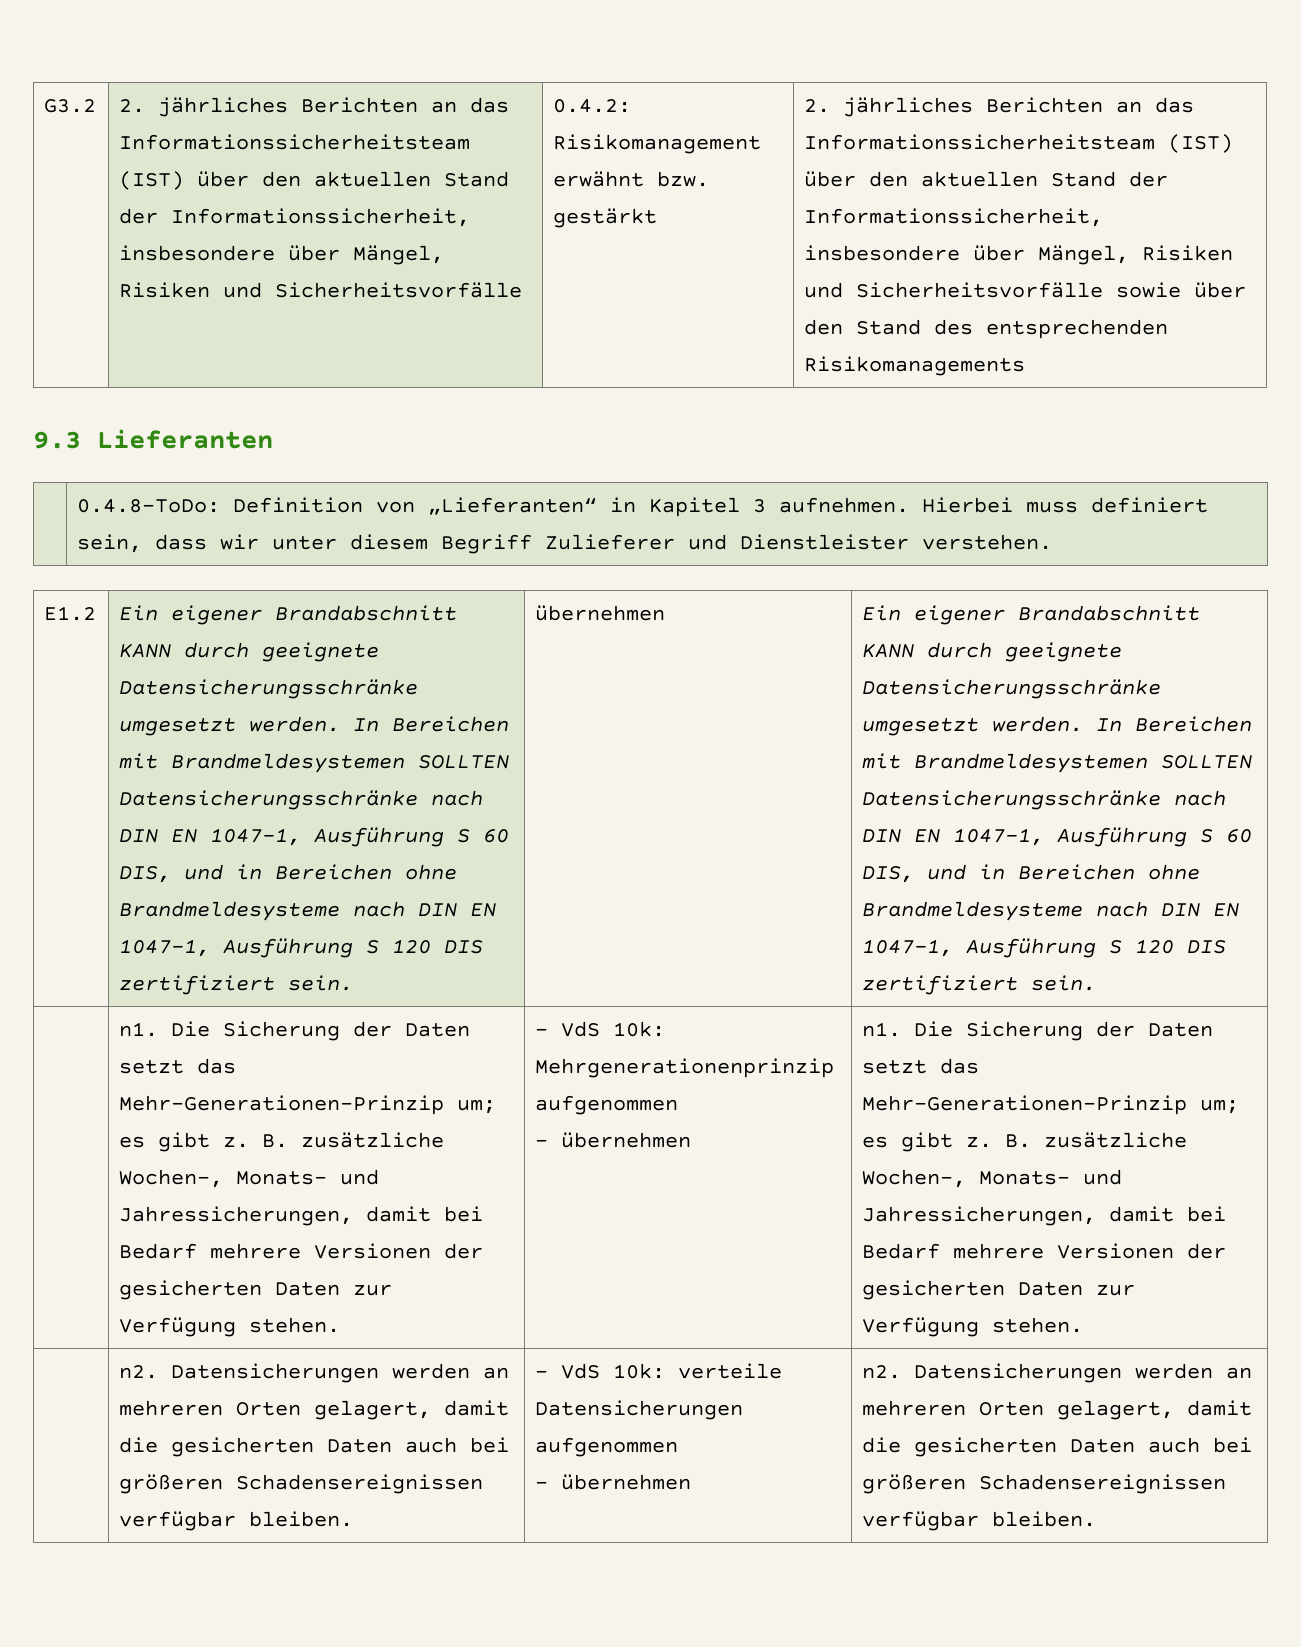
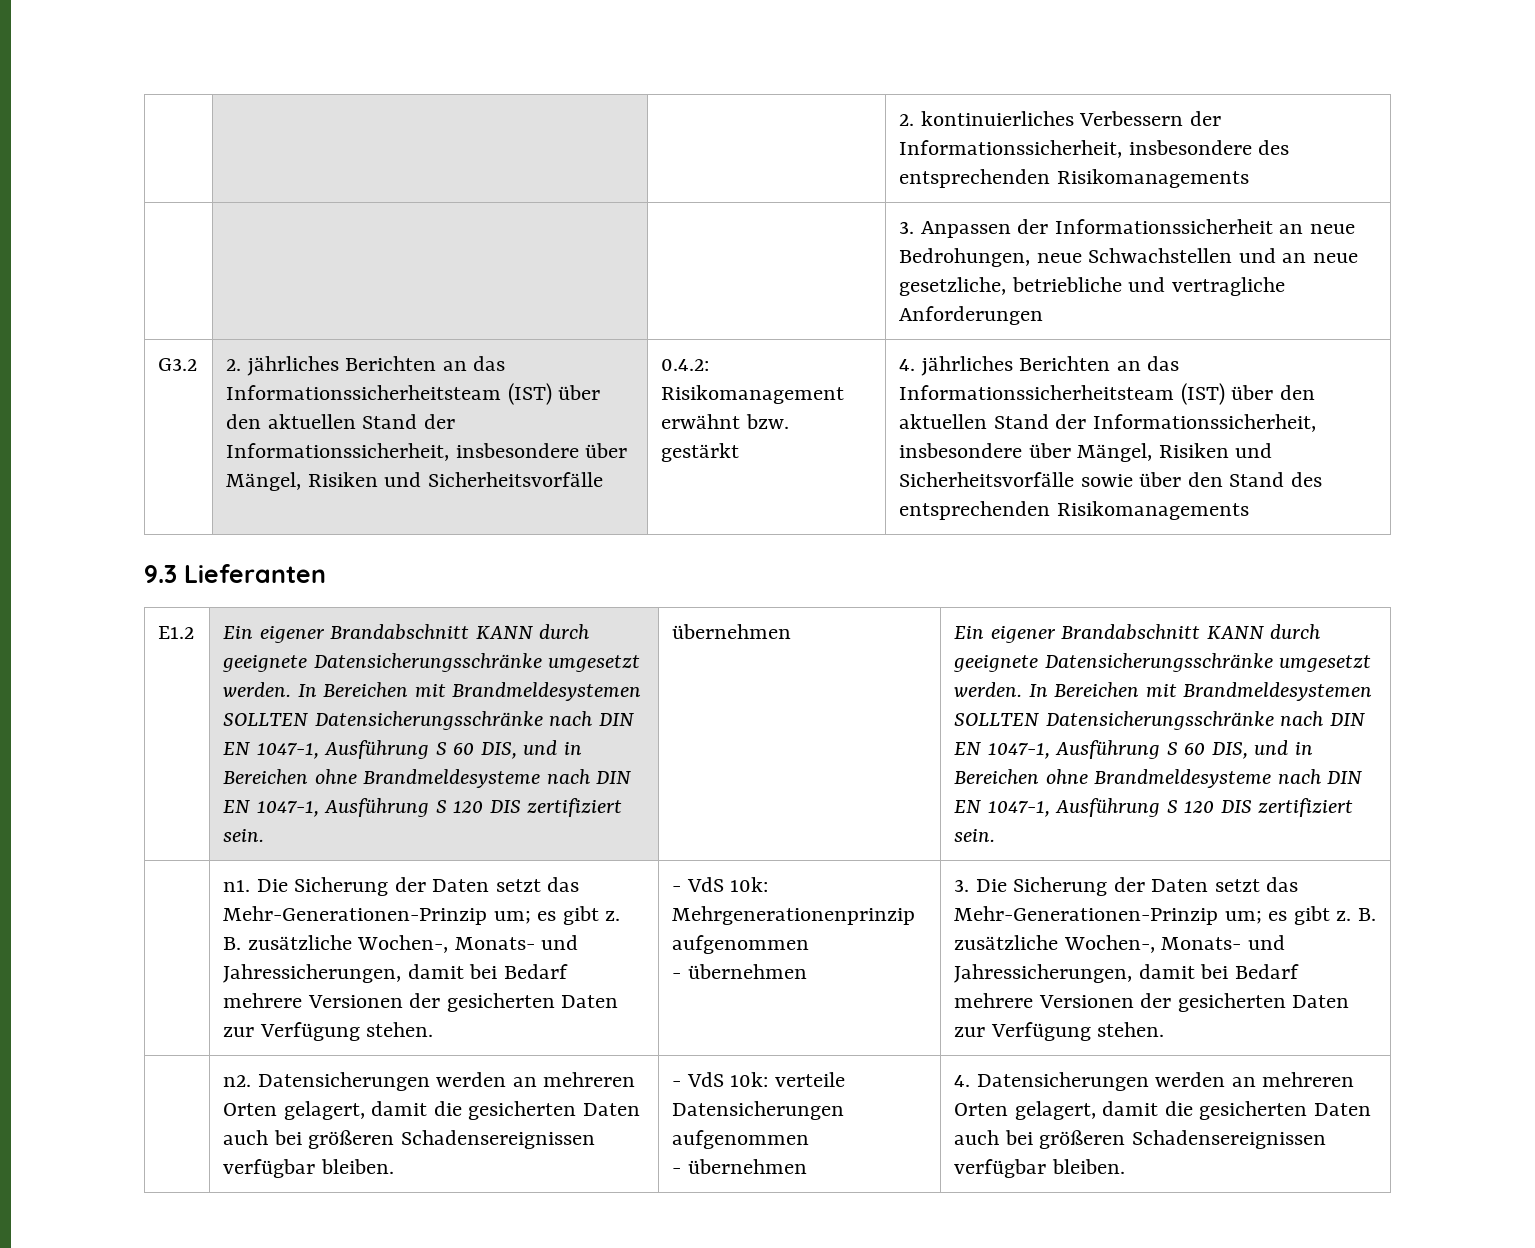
+ 2. kontinuierliches Verbessern der Informationssicherheit, insbesondere des entsprechenden Risikomanagements
+ | | | 3. Anpassen der Informationssicherheit an neue Bedrohungen, neue Schwachstellen und an neue gesetzliche, betriebliche und vertragliche Anforderungen
- 2. jährliches Berichten an das Informationssicherheitsteam (IST) über den aktuellen Stand der Informationssicherheit, insbesondere über Mängel, Risiken und Sicherheitsvorfälle sowie über den Stand des entsprechenden Risikomanagements
+ 4. jährliches Berichten an das Informationssicherheitsteam (IST) über den aktuellen Stand der Informationssicherheit, insbesondere über Mängel, Risiken und Sicherheitsvorfälle sowie über den Stand des entsprechenden Risikomanagements
- | 0.4.8-ToDo: Definition von „Lieferanten“ in Kapitel 3 aufnehmen. Hierbei muss definiert sein, dass wir unter diesem Begriff Zulieferer und Dienstleister verstehen.
- - übernehmen | n1. Die Sicherung der Daten setzt das Mehr-Generationen-Prinzip um; es gibt z.
+ - übernehmen | 3. Die Sicherung der Daten setzt das Mehr-Generationen-Prinzip um; es gibt z.
- - übernehmen | n2. Datensicherungen werden an mehreren Orten gelagert, damit die gesicherten Daten auch bei größeren Schadensereignissen verfügbar bleiben.
+ - übernehmen | 4. Datensicherungen werden an mehreren Orten gelagert, damit die gesicherten Daten auch bei größeren Schadensereignissen verfügbar bleiben.

